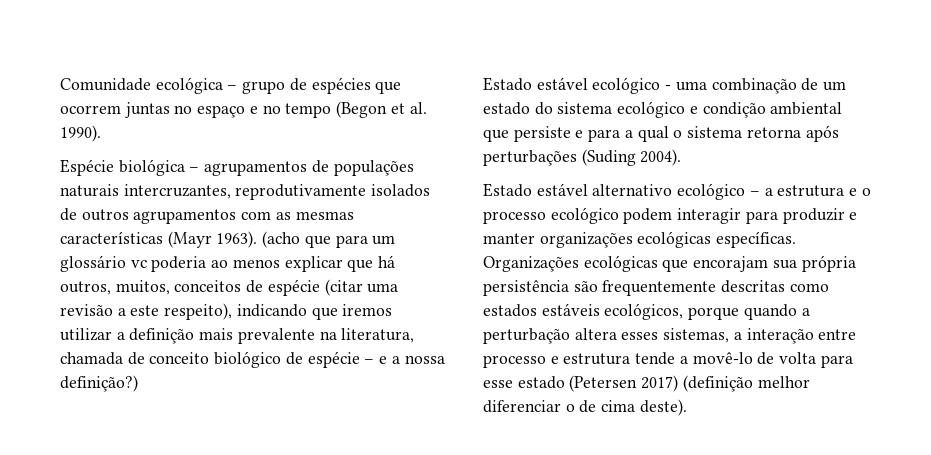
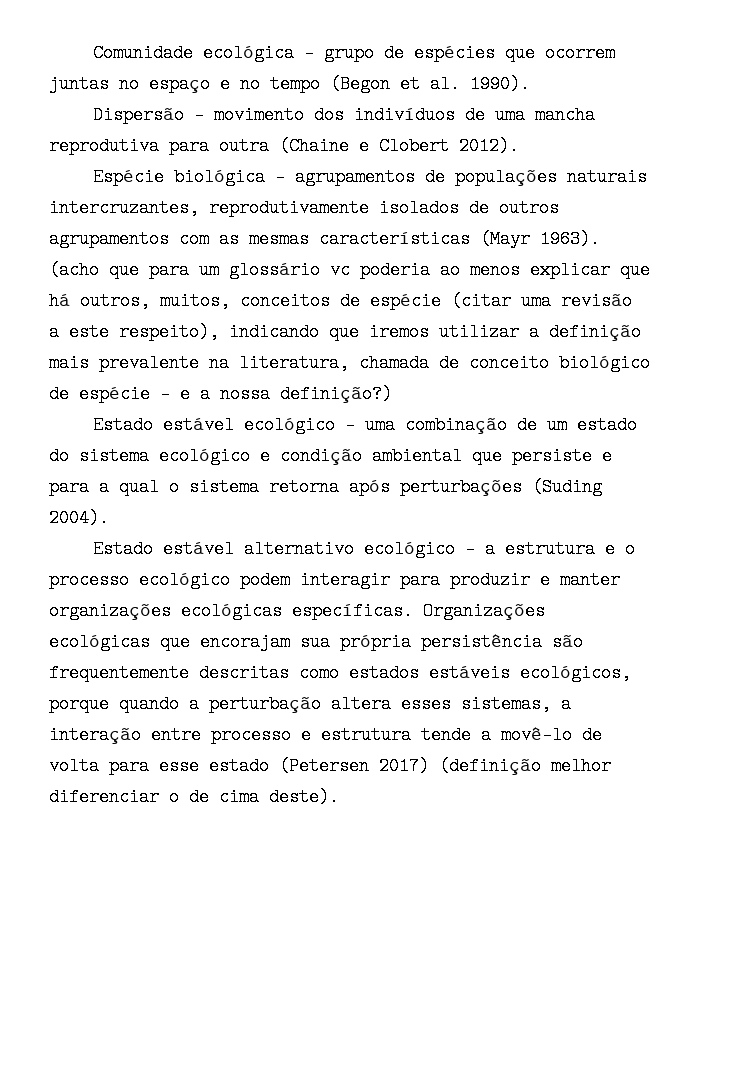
+ Dispersão – movimento dos indivíduos de uma mancha reprodutiva para outra (Chaine e Clobert 2012).

